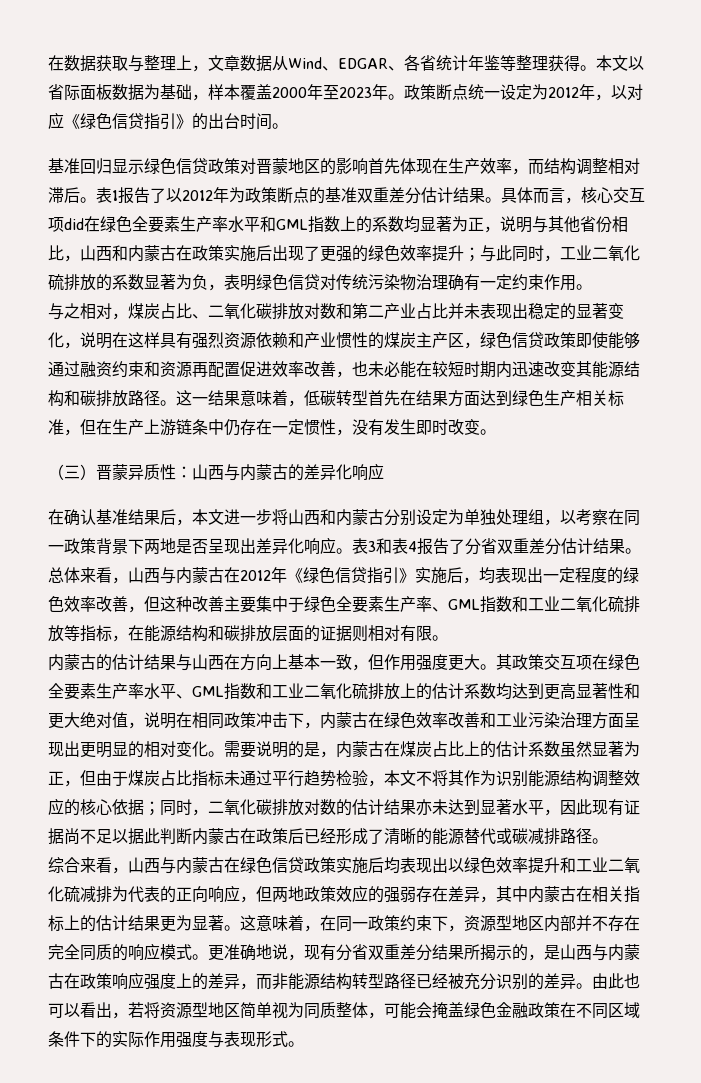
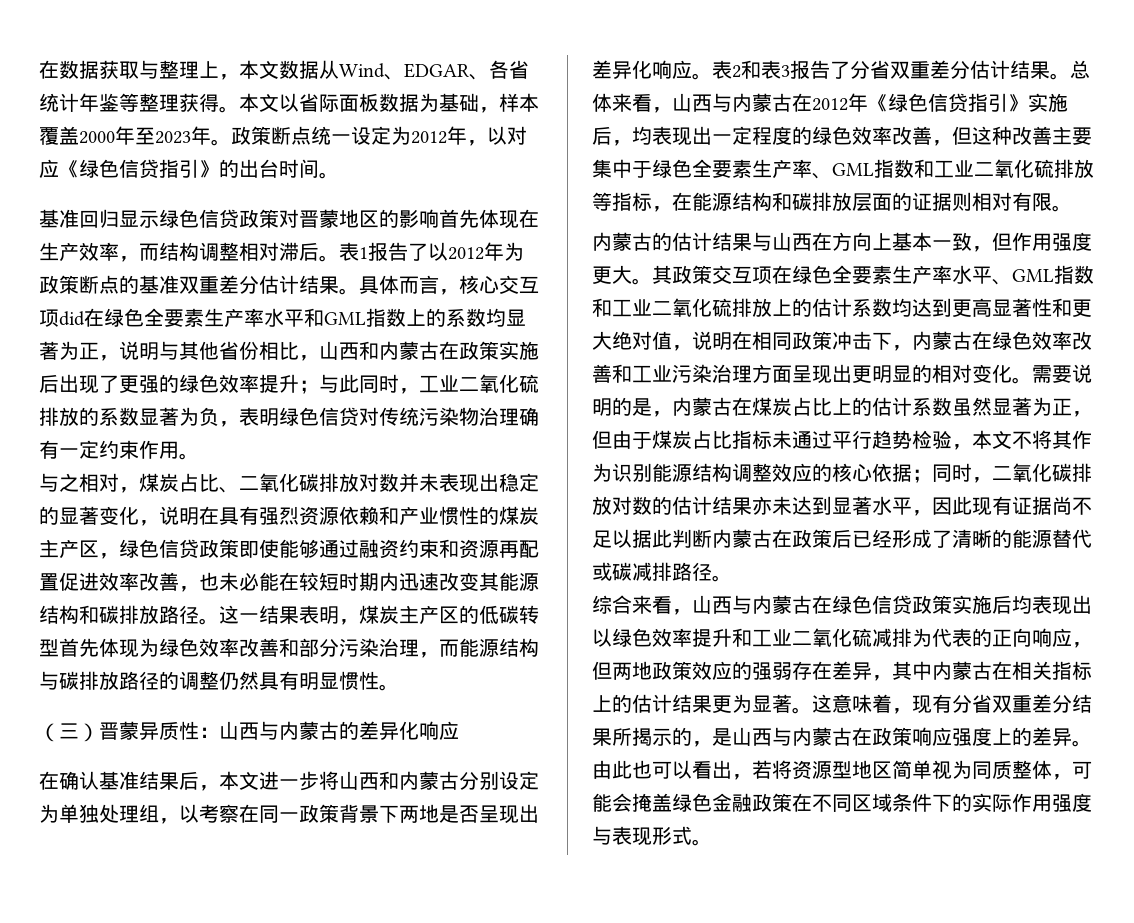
- 在数据获取与整理上，文章数据从Wind、EDGAR、各省统计年鉴等整理获得。
+ 在数据获取与整理上，本文数据从Wind、EDGAR、各省统计年鉴等整理获得。
- 与之相对，煤炭占比、二氧化碳排放对数和第二产业占比并未表现出稳定的显著变化，说明在这样具有强烈资源依赖和产业惯性的煤炭主产区，绿色信贷政策即使能够通过融资约束和资源再配置促进效率改善，也未必能在较短时期内迅速改变其能源结构和碳排放路径。
+ 与之相对，煤炭占比、二氧化碳排放对数并未表现出稳定的显著变化，说明在具有强烈资源依赖和产业惯性的煤炭主产区，绿色信贷政策即使能够通过融资约束和资源再配置促进效率改善，也未必能在较短时期内迅速改变其能源结构和碳排放路径。
- 这一结果意味着，低碳转型首先在结果方面达到绿色生产相关标准，但在生产上游链条中仍存在一定惯性，没有发生即时改变。
+ 这一结果表明，煤炭主产区的低碳转型首先体现为绿色效率改善和部分污染治理，而能源结构与碳排放路径的调整仍然具有明显惯性。
- 表3和表4报告了分省双重差分估计结果。
+ 表2和表3报告了分省双重差分估计结果。
- 这意味着，在同一政策约束下，资源型地区内部并不存在完全同质的响应模式。更准确地说，现有分省双重差分结果所揭示的，是山西与内蒙古在政策响应强度上的差异，而非能源结构转型路径已经被充分识别的差异。
+ 这意味着，现有分省双重差分结果所揭示的，是山西与内蒙古在政策响应强度上的差异。

